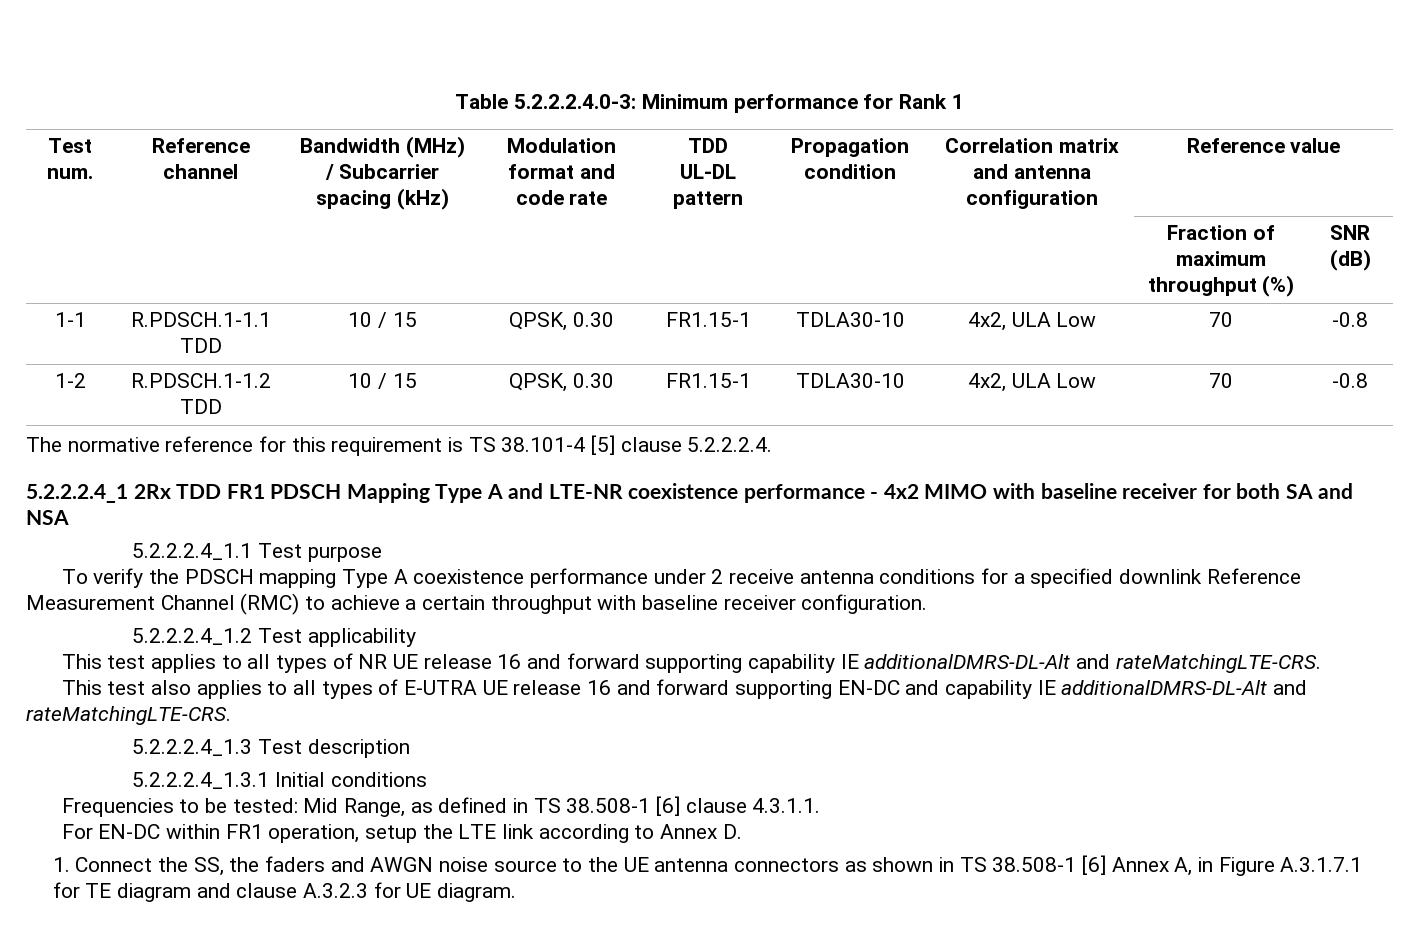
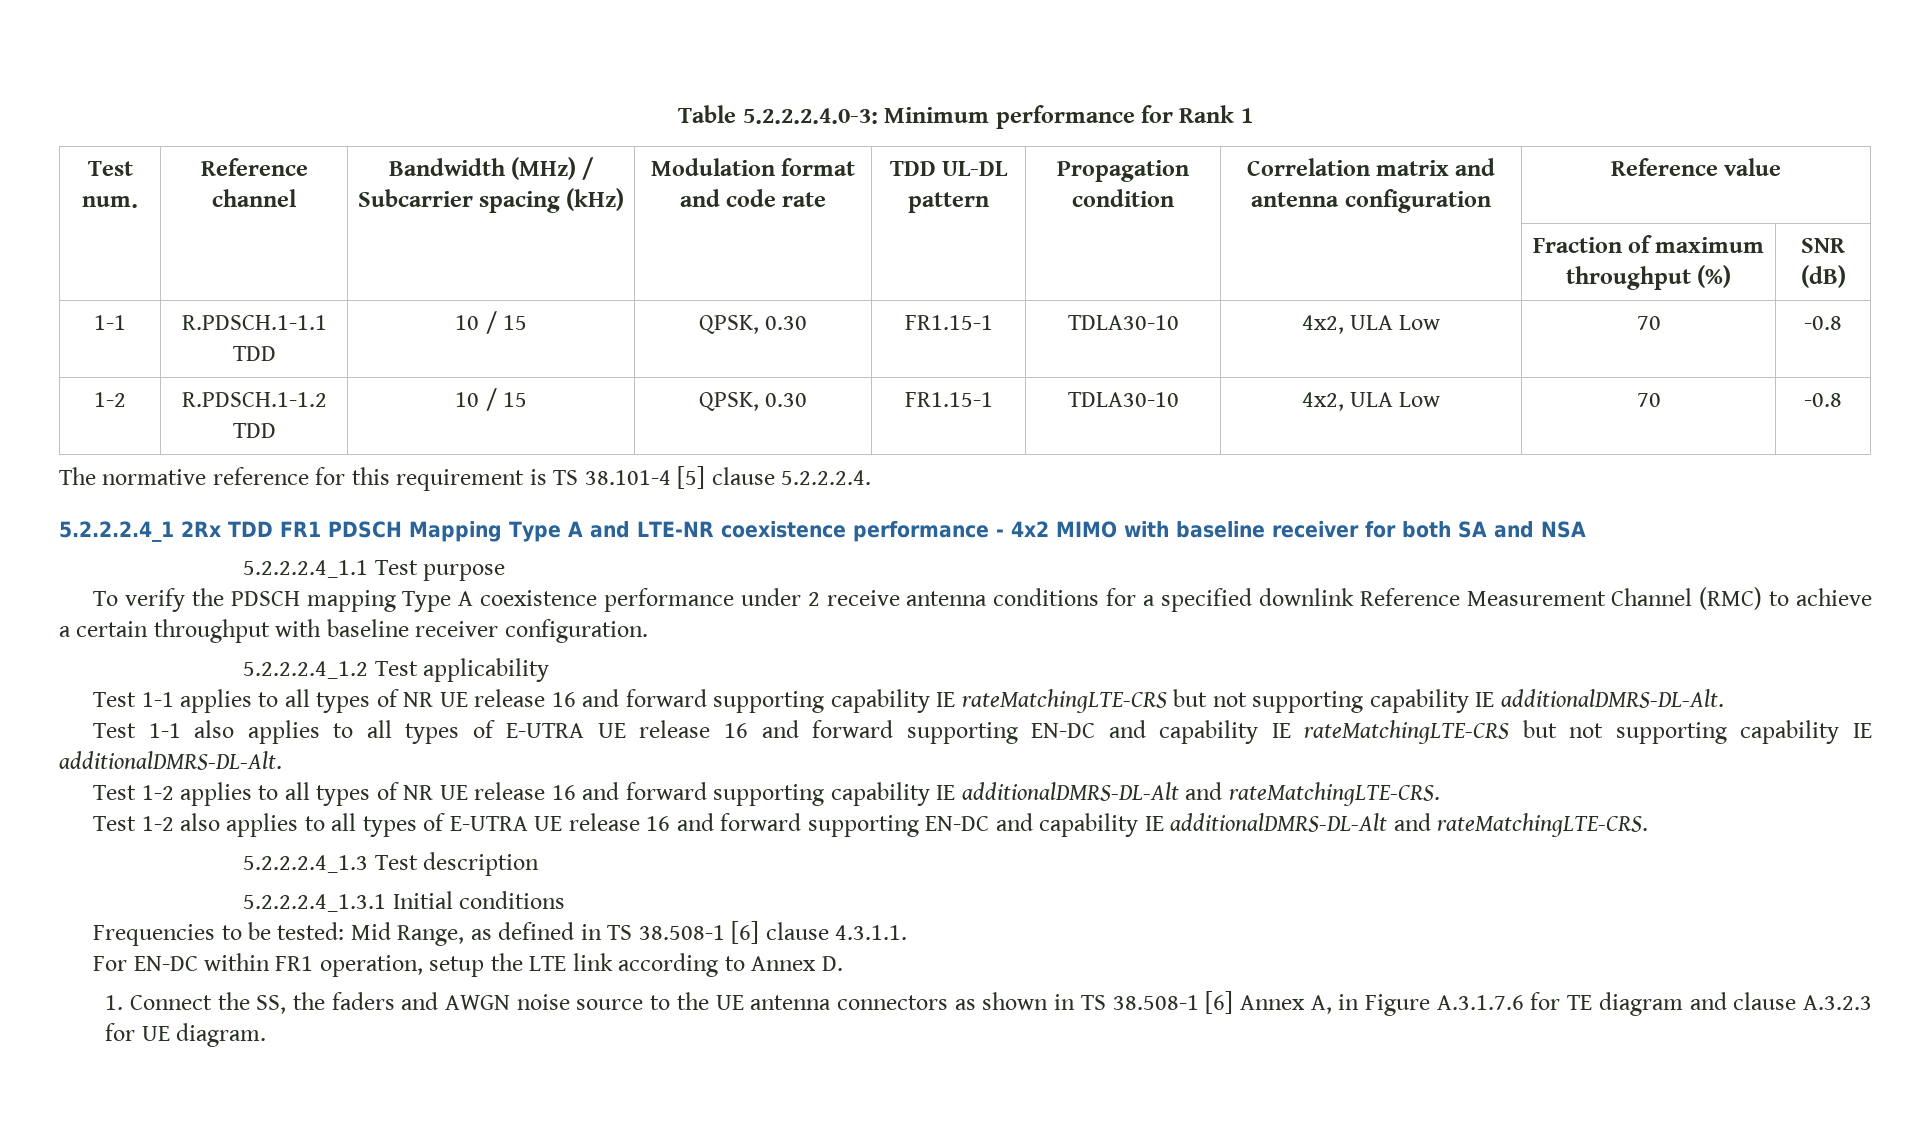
- This test applies to all types of NR UE release 16 and forward supporting capability IE additionalDMRS-DL-Alt and rateMatchingLTE-CRS.
+ Test 1-1 applies to all types of NR UE release 16 and forward supporting capability IE rateMatchingLTE-CRS but not supporting capability IE additionalDMRS-DL-Alt.
+ Test 1-1 also applies to all types of E-UTRA UE release 16 and forward supporting EN-DC and capability IE rateMatchingLTE-CRS but not supporting capability IE additionalDMRS-DL-Alt.
+ Test 1-2 applies to all types of NR UE release 16 and forward supporting capability IE additionalDMRS-DL-Alt and rateMatchingLTE-CRS.
- This test also applies to all types of E-UTRA UE release 16 and forward supporting EN-DC and capability IE additionalDMRS-DL-Alt and rateMatchingLTE-CRS.
+ Test 1-2 also applies to all types of E-UTRA UE release 16 and forward supporting EN-DC and capability IE additionalDMRS-DL-Alt and rateMatchingLTE-CRS.
- 1. Connect the SS, the faders and AWGN noise source to the UE antenna connectors as shown in TS 38.508-1 [6] Annex A, in Figure A.3.1.7.1 for TE diagram and clause A.3.2.3 for UE diagram.
+ 1. Connect the SS, the faders and AWGN noise source to the UE antenna connectors as shown in TS 38.508-1 [6] Annex A, in Figure A.3.1.7.6 for TE diagram and clause A.3.2.3 for UE diagram.

